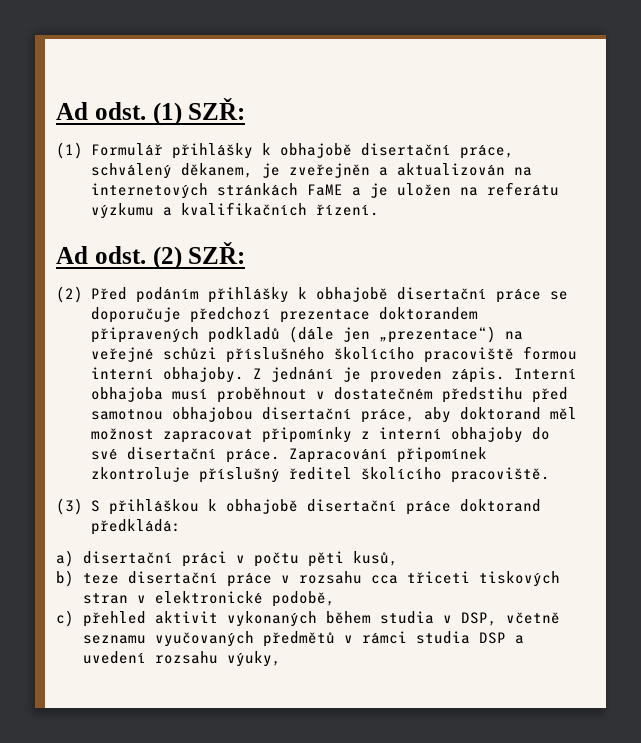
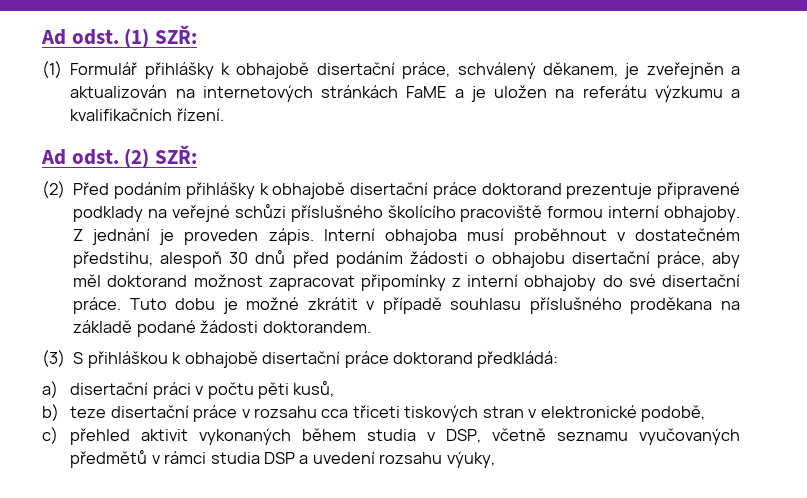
- (2) Před podáním přihlášky k obhajobě disertační práce se doporučuje předchozí prezentace doktorandem připravených podkladů (dále jen „prezentace“) na veřejné schůzi příslušného školícího pracoviště formou interní obhajoby.
+ (2) Před podáním přihlášky k obhajobě disertační práce doktorand prezentuje připravené podklady na veřejné schůzi příslušného školícího pracoviště formou interní obhajoby.
- Interní obhajoba musí proběhnout v dostatečném předstihu před samotnou obhajobou disertační práce, aby doktorand měl možnost zapracovat připomínky z interní obhajoby do své disertační práce.
+ Interní obhajoba musí proběhnout v dostatečném předstihu, alespoň 30 dnů před podáním žádosti o obhajobu disertační práce, aby měl doktorand možnost zapracovat připomínky z interní obhajoby do své disertační práce.
- Zapracování připomínek zkontroluje příslušný ředitel školícího pracoviště.
+ Tuto dobu je možné zkrátit v případě souhlasu příslušného proděkana na základě podané žádosti doktorandem.

